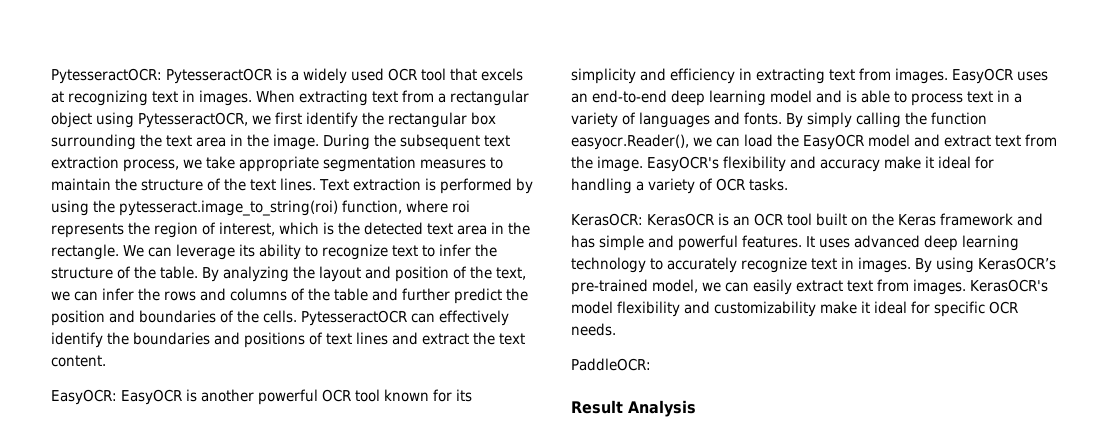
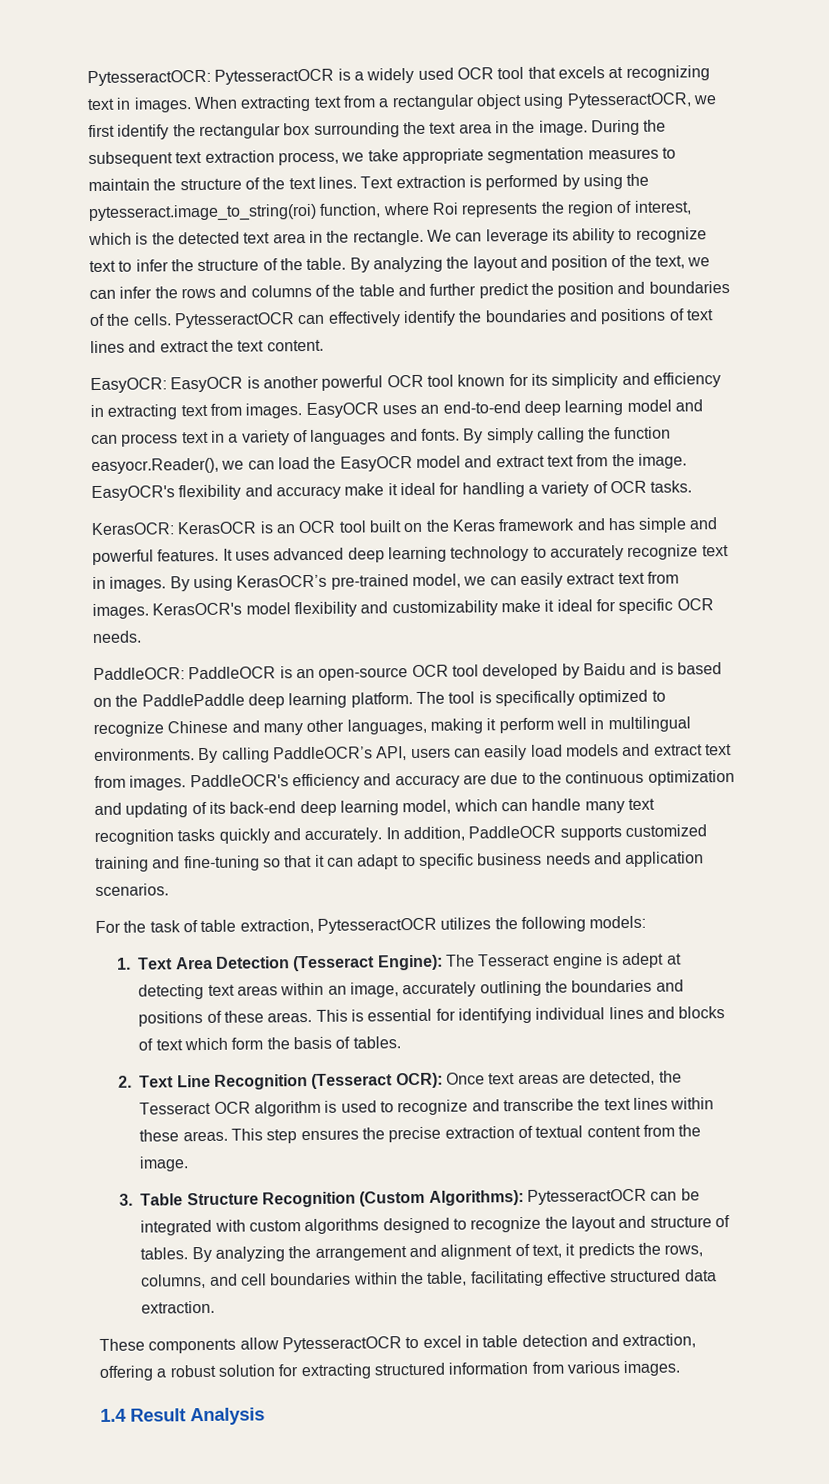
- Text extraction is performed by using the pytesseract.image_to_string(roi) function, where roi represents the region of interest, which is the detected text area in the rectangle.
+ Text extraction is performed by using the pytesseract.image_to_string(roi) function, where Roi represents the region of interest, which is the detected text area in the rectangle.
- EasyOCR uses an end-to-end deep learning model and is able to process text in a variety of languages and fonts.
+ EasyOCR uses an end-to-end deep learning model and can process text in a variety of languages and fonts.
- PaddleOCR:
- Result Analysis
+ PaddleOCR: PaddleOCR is an open-source OCR tool developed by Baidu and is based on the PaddlePaddle deep learning platform. The tool is specifically optimized to recognize Chinese and many other languages, making it perform well in multilingual environments. By calling PaddleOCR’s API, users can easily load models and extract text from images. PaddleOCR's efficiency and accuracy are due to the continuous optimization and updating of its back-end deep learning model, which can handle many text recognition tasks quickly and accurately. In addition, PaddleOCR supports customized training and fine-tuning so that it can adapt to specific business needs and application scenarios.
+ For the task of table extraction, PytesseractOCR utilizes the following models:
+ 1. Text Area Detection (Tesseract Engine): The Tesseract engine is adept at detecting text areas within an image, accurately outlining the boundaries and positions of these areas. This is essential for identifying individual lines and blocks of text which form the basis of tables.
+ 2. Text Line Recognition (Tesseract OCR): Once text areas are detected, the Tesseract OCR algorithm is used to recognize and transcribe the text lines within these areas. This step ensures the precise extraction of textual content from the image.
+ 3. Table Structure Recognition (Custom Algorithms): PytesseractOCR can be integrated with custom algorithms designed to recognize the layout and structure of tables. By analyzing the arrangement and alignment of text, it predicts the rows, columns, and cell boundaries within the table, facilitating effective structured data extraction.
+ These components allow PytesseractOCR to excel in table detection and extraction, offering a robust solution for extracting structured information from various images.
+ 1.4 Result Analysis

